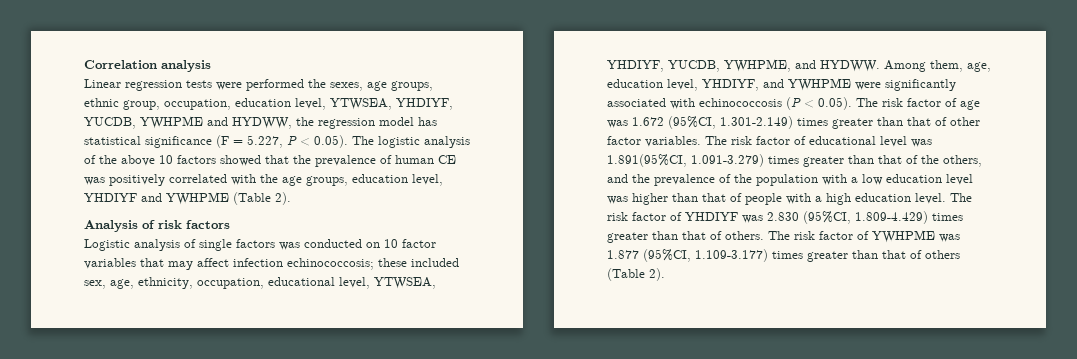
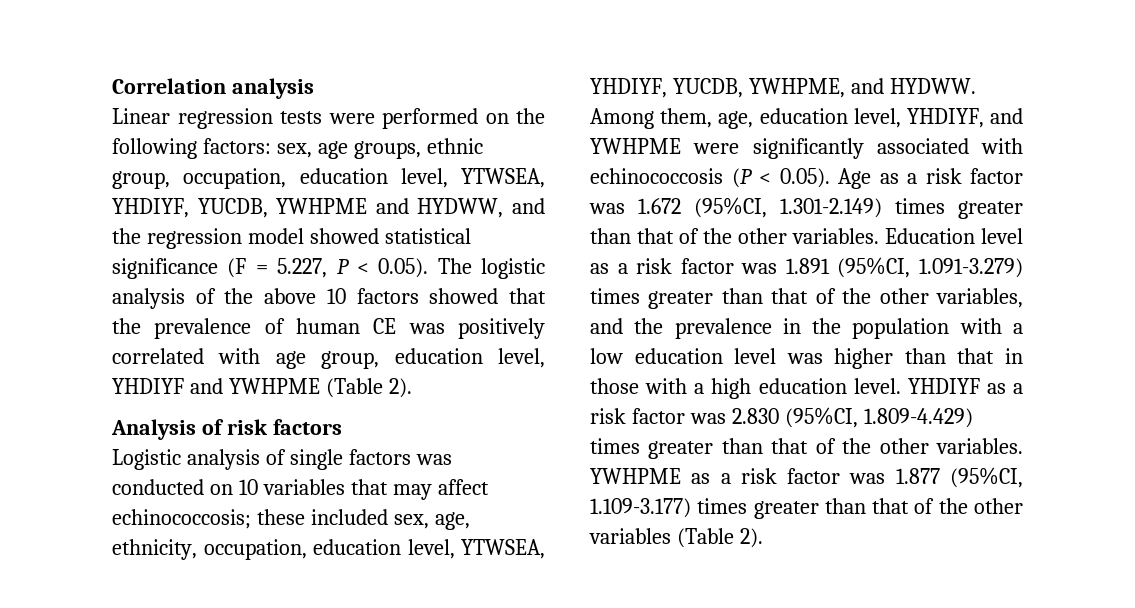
- Linear regression tests were performed the sexes, age groups, ethnic group, occupation, education level, YTWSEA, YHDIYF, YUCDB, YWHPME and HYDWW, the regression model has statistical significance (F = 5.227, P < 0.05). The logistic analysis of the above 10 factors showed that the prevalence of human CE was positively correlated with the age groups, education level, YHDIYF and YWHPME (Table 2).
+ Linear regression tests were performed on the following factors: sex, age groups, ethnic group, occupation, education level, YTWSEA, YHDIYF, YUCDB, YWHPME and HYDWW, and the regression model showed statistical significance (F = 5.227, P < 0.05). The logistic analysis of the above 10 factors showed that the prevalence of human CE was positively correlated with age group, education level, YHDIYF and YWHPME (Table 2).
- Logistic analysis of single factors was conducted on 10 factor variables that may affect infection echinococcosis; these included sex, age, ethnicity, occupation, educational level, YTWSEA, YHDIYF, YUCDB, YWHPME, and HYDWW.
+ Logistic analysis of single factors was conducted on 10 variables that may affect echinococcosis; these included sex, age, ethnicity, occupation, education level, YTWSEA, YHDIYF, YUCDB, YWHPME, and HYDWW.
- Among them, age, education level, YHDIYF, and YWHPME were significantly associated with echinococcosis (P < 0.05). The risk factor of age was 1.672 (95%CI, 1.301-2.149) times greater than that of other factor variables. The risk factor of educational level was 1.891(95%CI, 1.091-3.279) times greater than that of the others, and the prevalence of the population with a low education level was higher than that of people with a high education level.
+ Among them, age, education level, YHDIYF, and YWHPME were significantly associated with echinococcosis (P < 0.05). Age as a risk factor was 1.672 (95%CI, 1.301-2.149) times greater than that of the other variables. Education level as a risk factor was 1.891 (95%CI, 1.091-3.279) times greater than that of the other variables, and the prevalence in the population with a low education level was higher than that in those with a high education level.
- The risk factor of YHDIYF was 2.830 (95%CI, 1.809-4.429) times greater than that of others. The risk factor of YWHPME was 1.877 (95%CI, 1.109-3.177) times greater than that of others (Table 2).
+ YHDIYF as a risk factor was 2.830 (95%CI, 1.809-4.429) times greater than that of the other variables. YWHPME as a risk factor was 1.877 (95%CI, 1.109-3.177) times greater than that of the other variables (Table 2).

